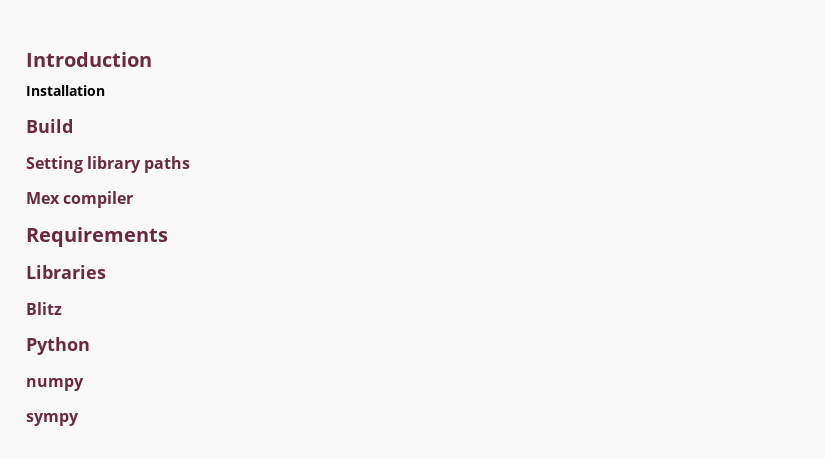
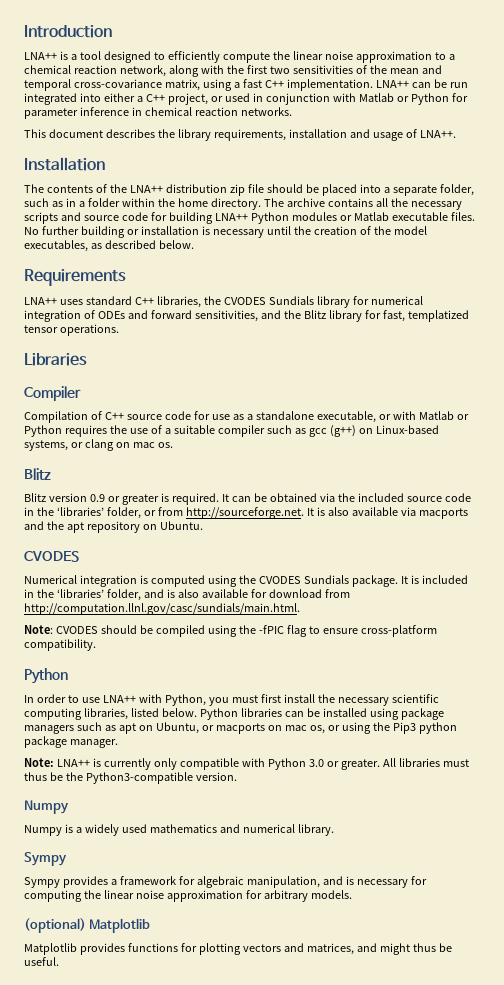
+ LNA++ is a tool designed to efficiently compute the linear noise approximation to a chemical reaction network, along with the first two sensitivities of the mean and temporal cross-covariance matrix, using a fast C++ implementation. LNA++ can be run integrated into either a C++ project, or used in conjunction with Matlab or Python for parameter inference in chemical reaction networks.
+ This document describes the library requirements, installation and usage of LNA++.
  Installation
- Build
- Setting library paths
- Mex compiler
+ The contents of the LNA++ distribution zip file should be placed into a separate folder, such as in a folder within the home directory. The archive contains all the necessary scripts and source code for building LNA++ Python modules or Matlab executable files. No further building or installation is necessary until the creation of the model executables, as described below.
  Requirements
+ LNA++ uses standard C++ libraries, the CVODES Sundials library for numerical integration of ODEs and forward sensitivities, and the Blitz library for fast, templatized tensor operations.
  Libraries
+ Compiler
+ Compilation of C++ source code for use as a standalone executable, or with Matlab or Python requires the use of a suitable compiler such as gcc (g++) on Linux-based systems, or clang on mac os.
  Blitz
+ Blitz version 0.9 or greater is required. It can be obtained via the included source code in the ‘libraries’ folder, or from http://sourceforge.net. It is also available via macports and the apt repository on Ubuntu.
+ CVODES
+ Numerical integration is computed using the CVODES Sundials package. It is included in the ‘libraries’ folder, and is also available for download from http://computation.llnl.gov/casc/sundials/main.html.
+ Note: CVODES should be compiled using the -fPIC flag to ensure cross-platform compatibility.
  Python
- numpy
- sympy
+ In order to use LNA++ with Python, you must first install the necessary scientific computing libraries, listed below. Python libraries can be installed using package managers such as apt on Ubuntu, or macports on mac os, or using the Pip3 python package manager.
+ Note: LNA++ is currently only compatible with Python 3.0 or greater. All libraries must thus be the Python3-compatible version.
+ Numpy
+ Numpy is a widely used mathematics and numerical library.
+ Sympy
+ Sympy provides a framework for algebraic manipulation, and is necessary for computing the linear noise approximation for arbitrary models.
+ (optional) Matplotlib
+ Matplotlib provides functions for plotting vectors and matrices, and might thus be useful.

